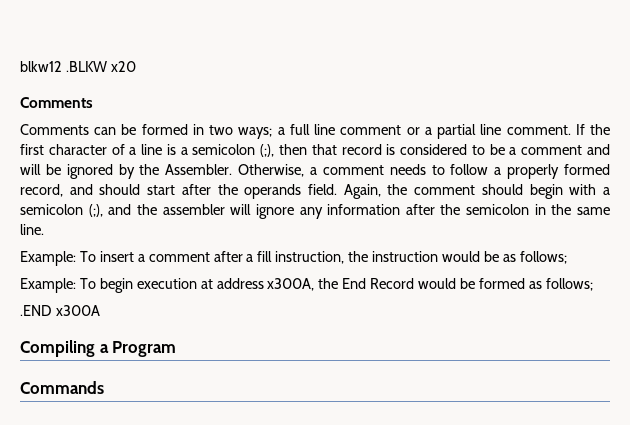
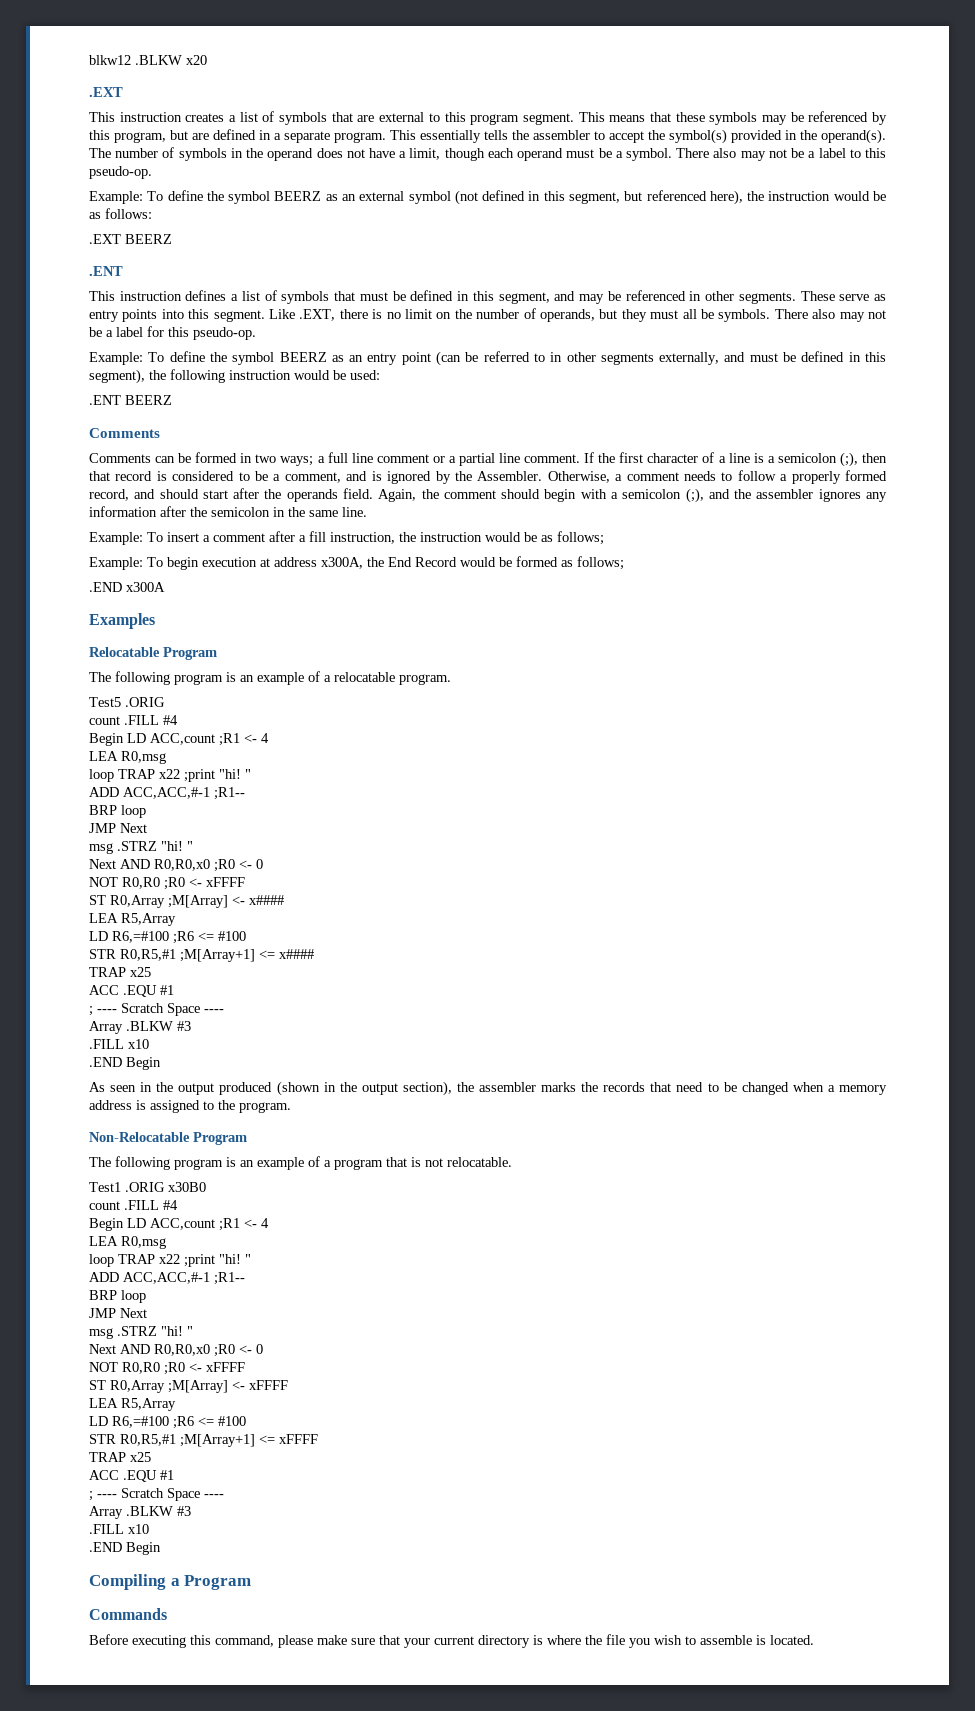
  blkw12 .BLKW x20
+ .EXT
+ This instruction creates a list of symbols that are external to this program segment. This means that these symbols may be referenced by this program, but are defined in a separate program. This essentially tells the assembler to accept the symbol(s) provided in the operand(s). The number of symbols in the operand does not have a limit, though each operand must be a symbol. There also may not be a label to this pseudo-op.
+ Example: To define the symbol BEERZ as an external symbol (not defined in this segment, but referenced here), the instruction would be as follows:
+ .EXT BEERZ
+ .ENT
+ This instruction defines a list of symbols that must be defined in this segment, and may be referenced in other segments. These serve as entry points into this segment. Like .EXT, there is no limit on the number of operands, but they must all be symbols. There also may not be a label for this pseudo-op.
+ Example: To define the symbol BEERZ as an entry point (can be referred to in other segments externally, and must be defined in this segment), the following instruction would be used:
+ .ENT BEERZ
- If the first character of a line is a semicolon (;), then that record is considered to be a comment and will be ignored by the Assembler.
+ If the first character of a line is a semicolon (;), then that record is considered to be a comment, and is ignored by the Assembler.
- Again, the comment should begin with a semicolon (;), and the assembler will ignore any information after the semicolon in the same line.
+ Again, the comment should begin with a semicolon (;), and the assembler ignores any information after the semicolon in the same line.
+ Examples
+ Relocatable Program
+ The following program is an example of a relocatable program.
+ Test5 .ORIG
+ count .FILL #4
+ Begin LD ACC,count ;R1 <- 4
+ LEA R0,msg
+ loop TRAP x22 ;print "hi! "
+ ADD ACC,ACC,#-1 ;R1--
+ BRP loop
+ JMP Next
+ msg .STRZ "hi! "
+ Next AND R0,R0,x0 ;R0 <- 0
+ NOT R0,R0 ;R0 <- xFFFF
+ ST R0,Array ;M[Array] <- x####
+ LEA R5,Array
+ LD R6,=#100 ;R6 <= #100
+ STR R0,R5,#1 ;M[Array+1] <= x####
+ TRAP x25
+ ACC .EQU #1
+ ; ---- Scratch Space ----
+ Array .BLKW #3
+ .FILL x10
+ .END Begin
+ As seen in the output produced (shown in the output section), the assembler marks the records that need to be changed when a memory address is assigned to the program.
+ Non-Relocatable Program
+ The following program is an example of a program that is not relocatable.
+ Test1 .ORIG x30B0
+ count .FILL #4
+ Begin LD ACC,count ;R1 <- 4
+ LEA R0,msg
+ loop TRAP x22 ;print "hi! "
+ ADD ACC,ACC,#-1 ;R1--
+ BRP loop
+ JMP Next
+ msg .STRZ "hi! "
+ Next AND R0,R0,x0 ;R0 <- 0
+ NOT R0,R0 ;R0 <- xFFFF
+ ST R0,Array ;M[Array] <- xFFFF
+ LEA R5,Array
+ LD R6,=#100 ;R6 <= #100
+ STR R0,R5,#1 ;M[Array+1] <= xFFFF
+ TRAP x25
+ ACC .EQU #1
+ ; ---- Scratch Space ----
+ Array .BLKW #3
+ .FILL x10
+ .END Begin
  Compiling a Program
  Commands
+ Before executing this command, please make sure that your current directory is where the file you wish to assemble is located.

